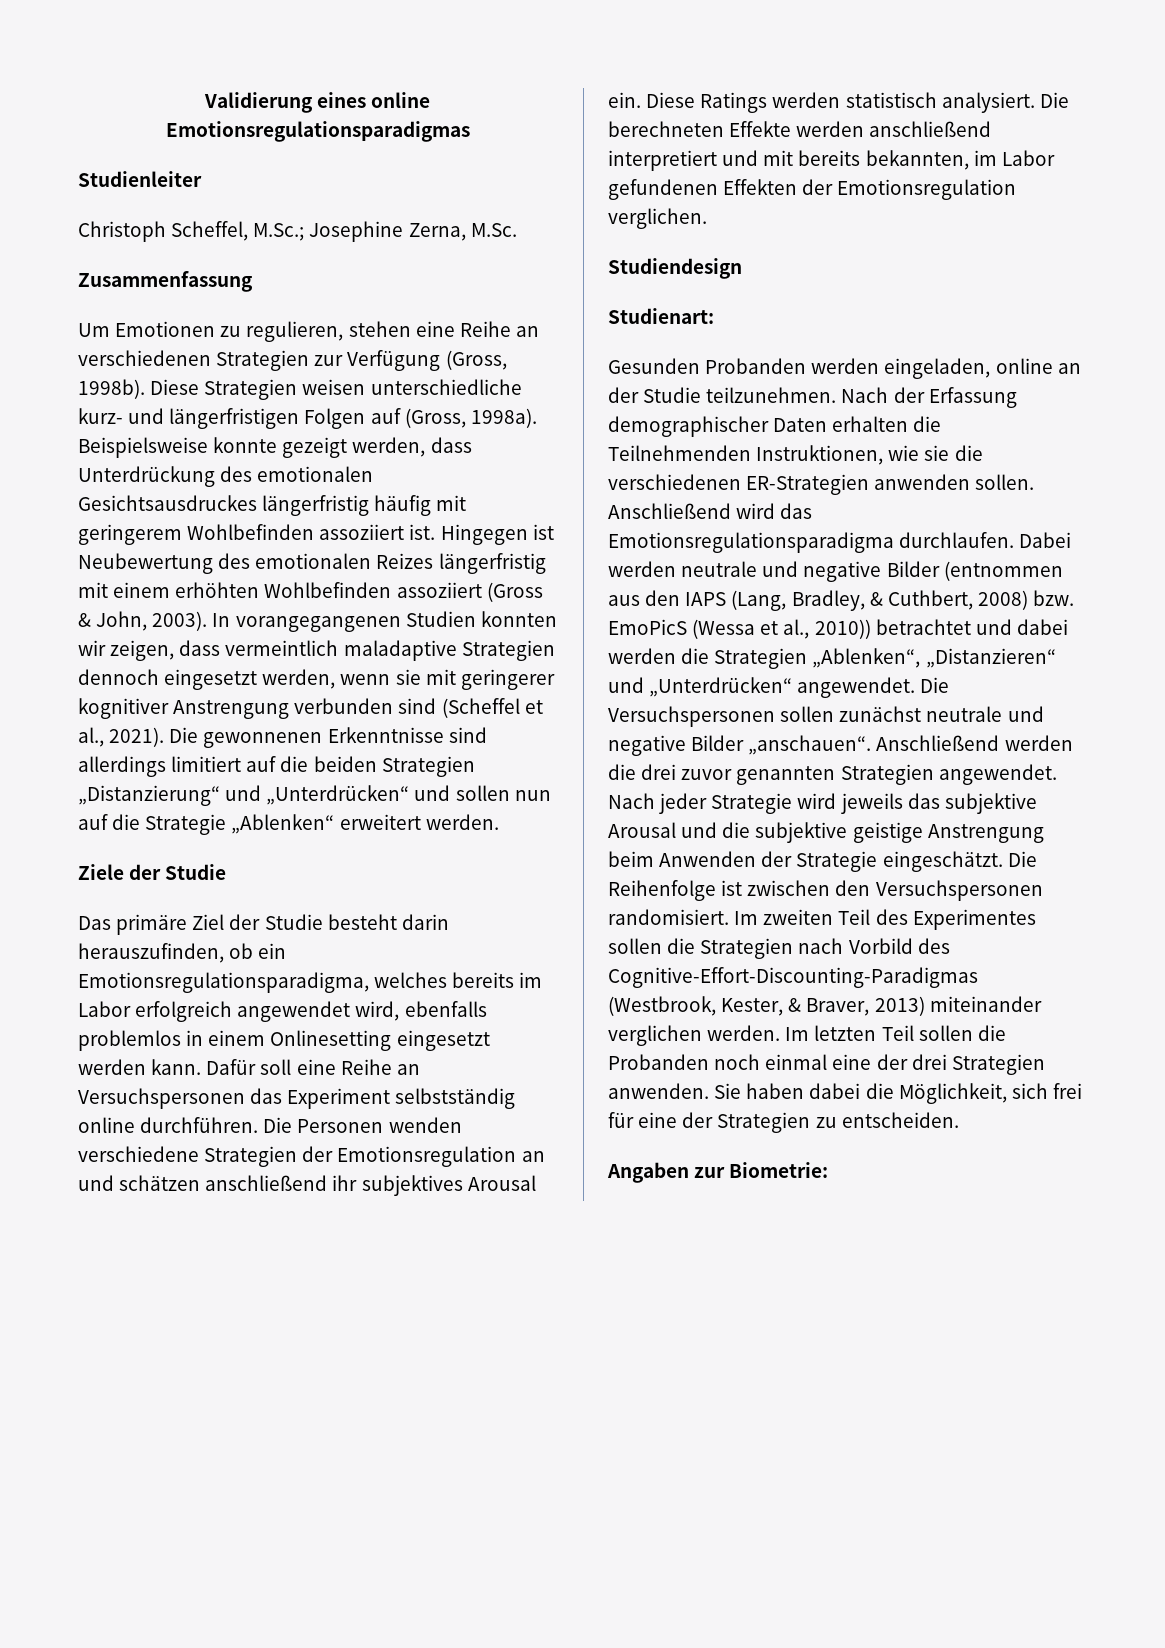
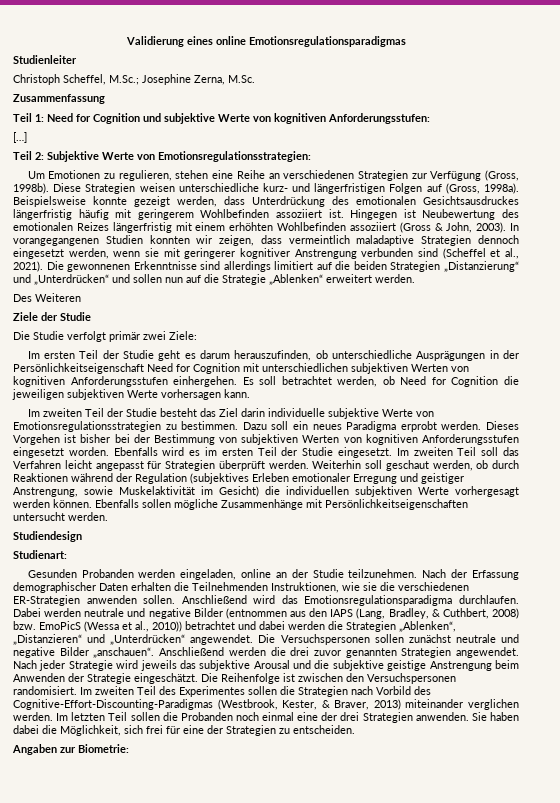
+ Teil 1: Need for Cognition und subjektive Werte von kognitiven Anforderungsstufen:
+ […]
+ Teil 2: Subjektive Werte von Emotionsregulationsstrategien:
+ Des Weiteren
- Das primäre Ziel der Studie besteht darin herauszufinden, ob ein Emotionsregulationsparadigma, welches bereits im Labor erfolgreich angewendet wird, ebenfalls problemlos in einem Onlinesetting eingesetzt werden kann. Dafür soll eine Reihe an Versuchspersonen das Experiment selbstständig online durchführen. Die Personen wenden verschiedene Strategien der Emotionsregulation an und schätzen anschließend ihr subjektives Arousal ein. Diese Ratings werden statistisch analysiert. Die berechneten Effekte werden anschließend interpretiert und mit bereits bekannten, im Labor gefundenen Effekten der Emotionsregulation verglichen.
+ Die Studie verfolgt primär zwei Ziele:
+ Im ersten Teil der Studie geht es darum herauszufinden, ob unterschiedliche Ausprägungen in der Persönlichkeitseigenschaft Need for Cognition mit unterschiedlichen subjektiven Werten von kognitiven Anforderungsstufen einhergehen. Es soll betrachtet werden, ob Need for Cognition die jeweiligen subjektiven Werte vorhersagen kann.
+ Im zweiten Teil der Studie besteht das Ziel darin individuelle subjektive Werte von Emotionsregulationsstrategien zu bestimmen. Dazu soll ein neues Paradigma erprobt werden. Dieses Vorgehen ist bisher bei der Bestimmung von subjektiven Werten von kognitiven Anforderungsstufen eingesetzt worden. Ebenfalls wird es im ersten Teil der Studie eingesetzt. Im zweiten Teil soll das Verfahren leicht angepasst für Strategien überprüft werden. Weiterhin soll geschaut werden, ob durch Reaktionen während der Regulation (subjektives Erleben emotionaler Erregung und geistiger Anstrengung, sowie Muskelaktivität im Gesicht) die individuellen subjektiven Werte vorhergesagt werden können. Ebenfalls sollen mögliche Zusammenhänge mit Persönlichkeitseigenschaften untersucht werden.

